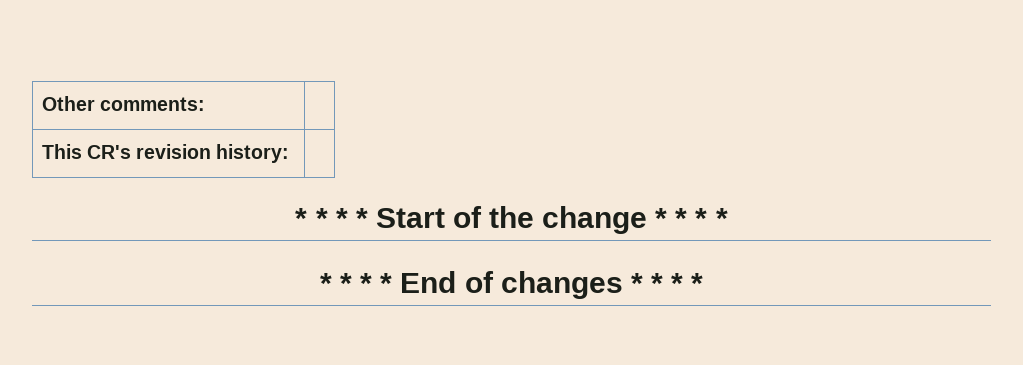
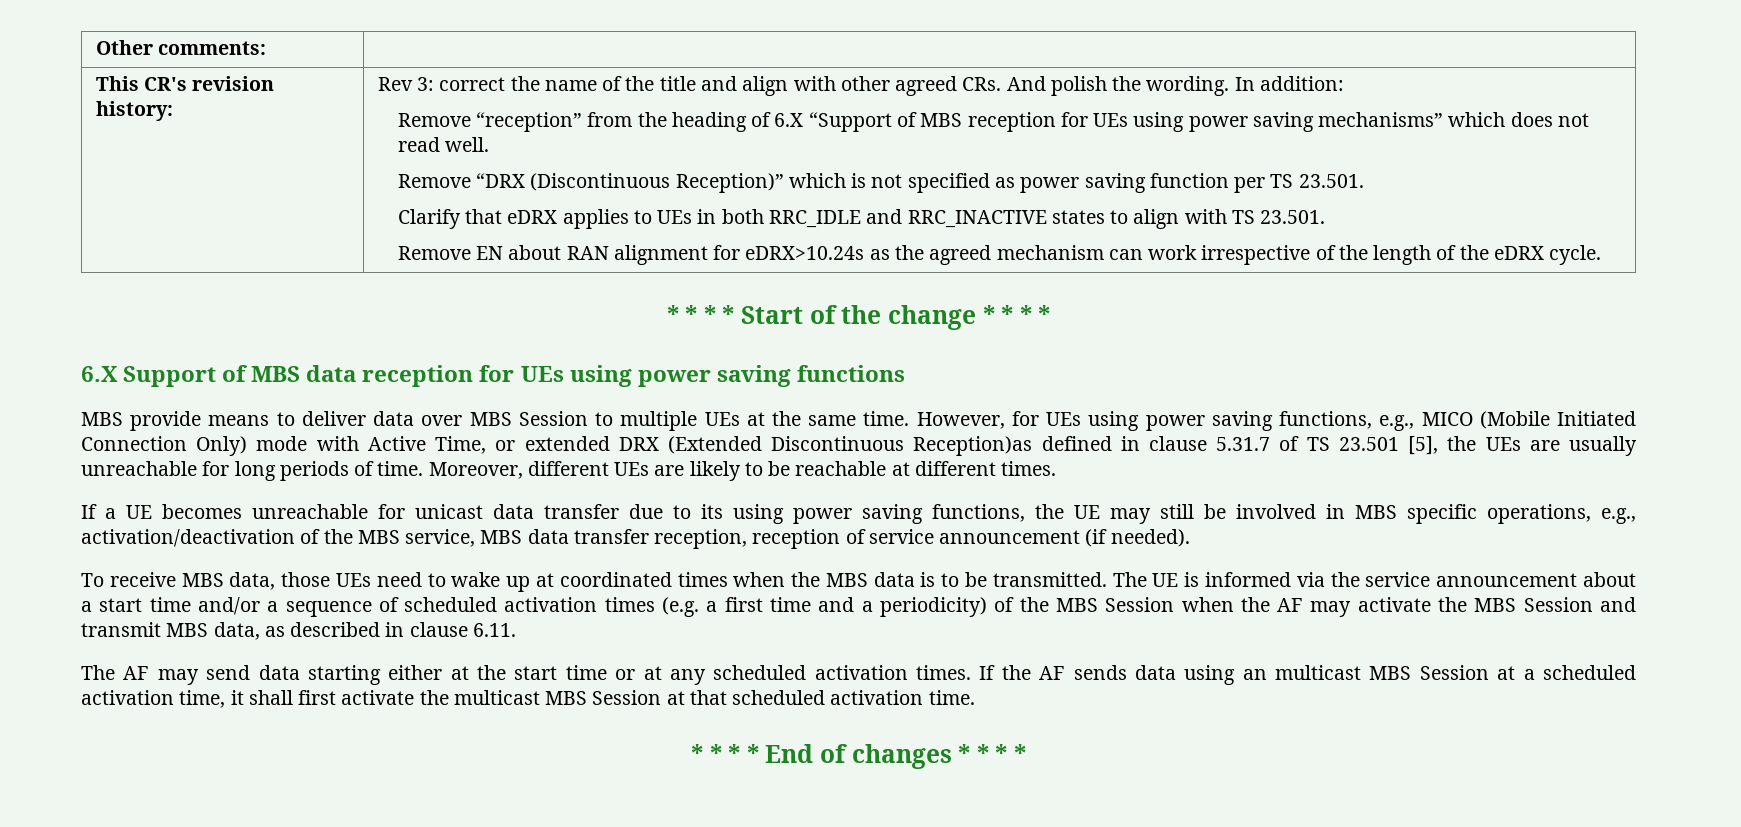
+ Rev 3: correct the name of the title and align with other agreed CRs. And polish the wording. In addition:
+ Remove “reception” from the heading of 6.X “Support of MBS reception for UEs using power saving mechanisms” which does not read well.
+ Remove “DRX (Discontinuous Reception)” which is not specified as power saving function per TS 23.501.
+ Clarify that eDRX applies to UEs in both RRC_IDLE and RRC_INACTIVE states to align with TS 23.501.
+ Remove EN about RAN alignment for eDRX>10.24s as the agreed mechanism can work irrespective of the length of the eDRX cycle.
+ 6.X Support of MBS data reception for UEs using power saving functions
+ MBS provide means to deliver data over MBS Session to multiple UEs at the same time. However, for UEs using power saving functions, e.g., MICO (Mobile Initiated Connection Only) mode with Active Time, or extended DRX (Extended Discontinuous Reception)as defined in clause 5.31.7 of TS 23.501 [5], the UEs are usually unreachable for long periods of time. Moreover, different UEs are likely to be reachable at different times.
+ If a UE becomes unreachable for unicast data transfer due to its using power saving functions, the UE may still be involved in MBS specific operations, e.g., activation/deactivation of the MBS service, MBS data transfer reception, reception of service announcement (if needed).
+ To receive MBS data, those UEs need to wake up at coordinated times when the MBS data is to be transmitted. The UE is informed via the service announcement about a start time and/or a sequence of scheduled activation times (e.g. a first time and a periodicity) of the MBS Session when the AF may activate the MBS Session and transmit MBS data, as described in clause 6.11.
+ The AF may send data starting either at the start time or at any scheduled activation times. If the AF sends data using an multicast MBS Session at a scheduled activation time, it shall first activate the multicast MBS Session at that scheduled activation time.

